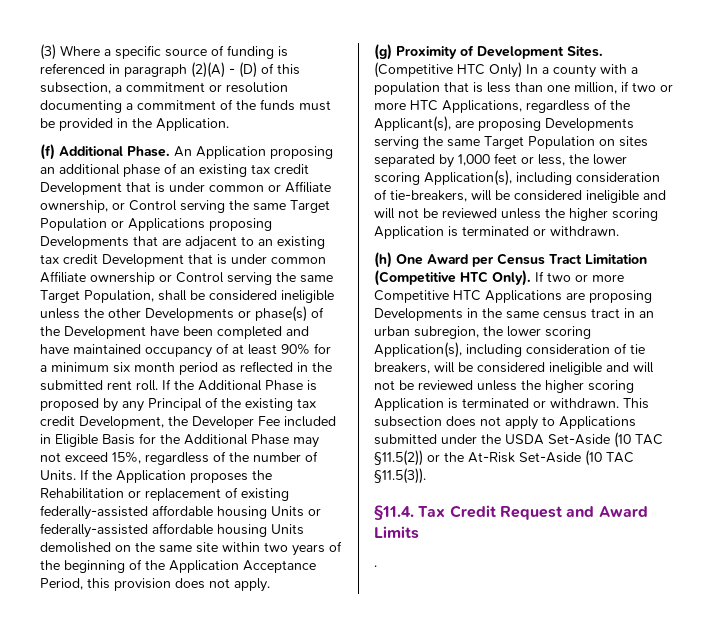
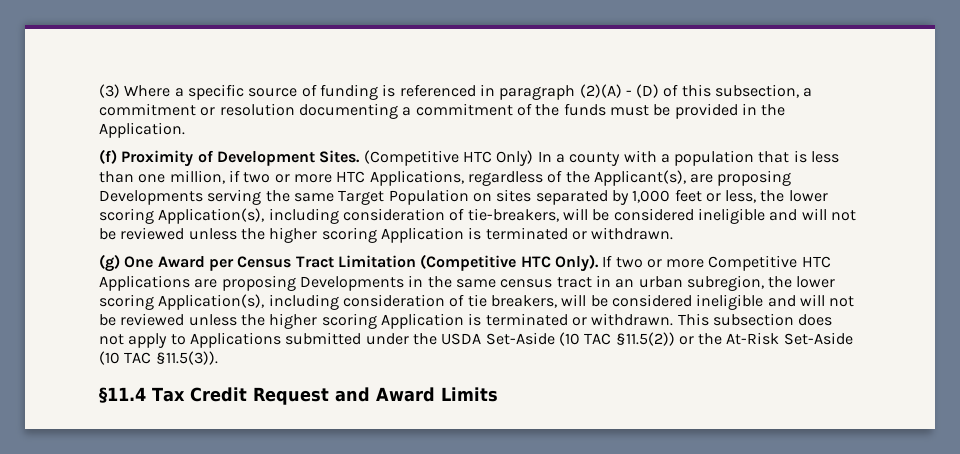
- (f) Additional Phase. An Application proposing an additional phase of an existing tax credit Development that is under common or Affiliate ownership, or Control serving the same Target Population or Applications proposing Developments that are adjacent to an existing tax credit Development that is under common Affiliate ownership or Control serving the same Target Population, shall be considered ineligible unless the other Developments or phase(s) of the Development have been completed and have maintained occupancy of at least 90% for a minimum six month period as reflected in the submitted rent roll. If the Additional Phase is proposed by any Principal of the existing tax credit Development, the Developer Fee included in Eligible Basis for the Additional Phase may not exceed 15%, regardless of the number of Units. If the Application proposes the Rehabilitation or replacement of existing federally-assisted affordable housing Units or federally-assisted affordable housing Units demolished on the same site within two years of the beginning of the Application Acceptance Period, this provision does not apply.
- (g) Proximity of Development Sites.
+ (f) Proximity of Development Sites.
- (h) One Award per Census Tract Limitation (Competitive HTC Only).
+ (g) One Award per Census Tract Limitation (Competitive HTC Only).
- §11.4. Tax Credit Request and Award Limits
+ §11.4 Tax Credit Request and Award Limits
- .

